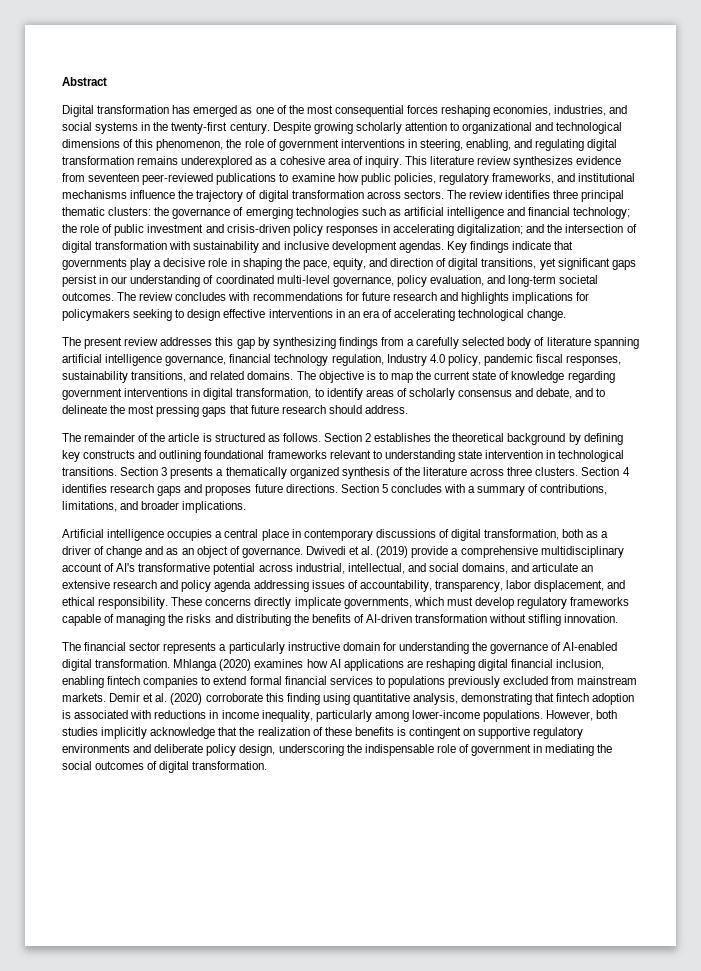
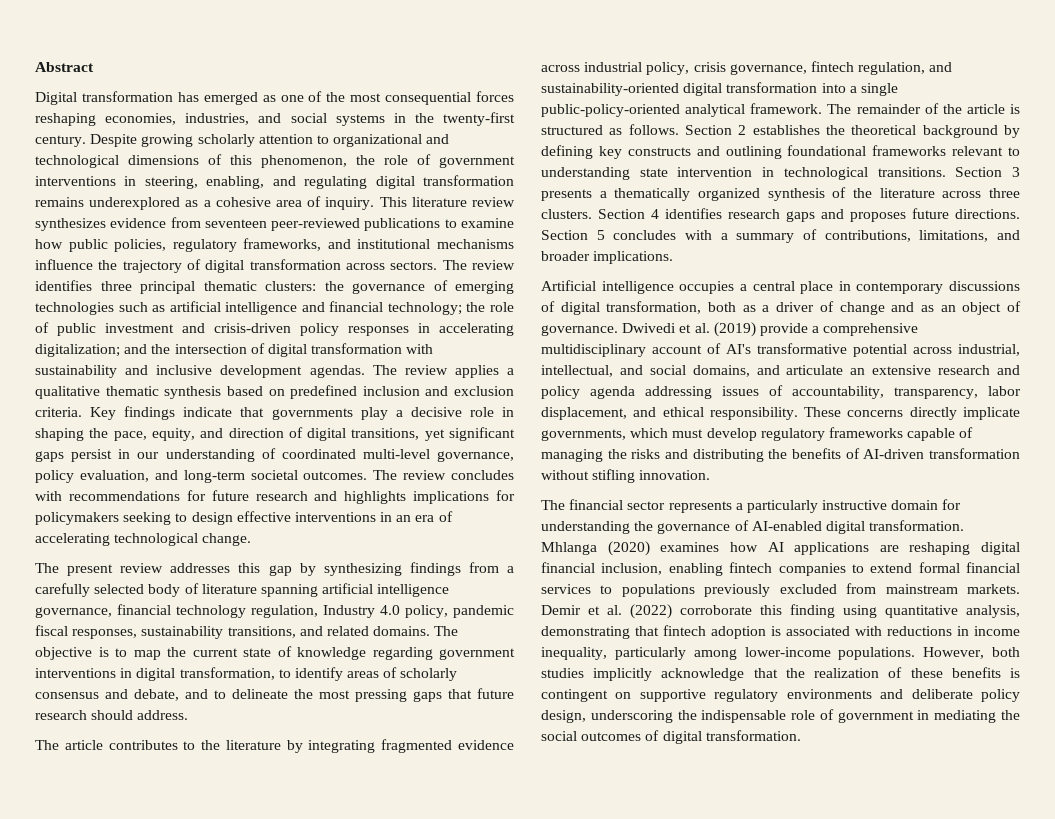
+ The review applies a qualitative thematic synthesis based on predefined inclusion and exclusion criteria.
- The remainder of the article is structured as follows.
+ The article contributes to the literature by integrating fragmented evidence across industrial policy, crisis governance, fintech regulation, and sustainability-oriented digital transformation into a single public-policy-oriented analytical framework. The remainder of the article is structured as follows.
- Demir et al. (2020) corroborate this finding using quantitative analysis, demonstrating that fintech adoption is associated with reductions in income inequality, particularly among lower-income populations.
+ Demir et al. (2022) corroborate this finding using quantitative analysis, demonstrating that fintech adoption is associated with reductions in income inequality, particularly among lower-income populations.

